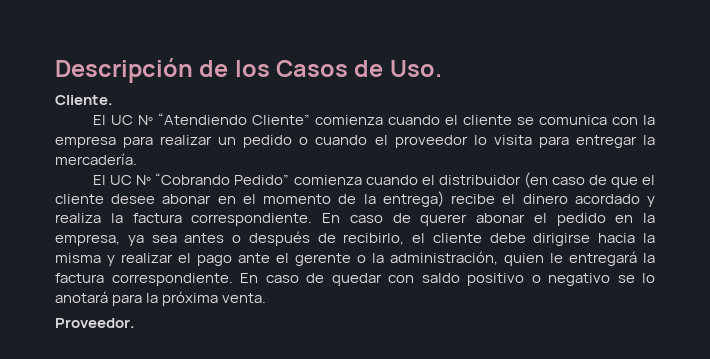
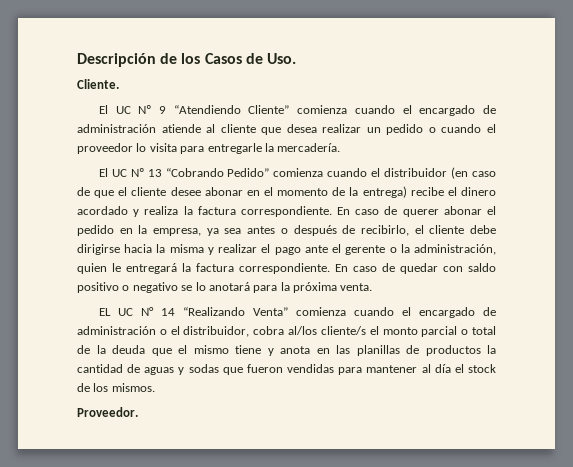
- El UC Nº “Atendiendo Cliente” comienza cuando el cliente se comunica con la empresa para realizar un pedido o cuando el proveedor lo visita para entregar la mercadería.
+ El UC Nº 9 “Atendiendo Cliente” comienza cuando el encargado de administración atiende al cliente que desea realizar un pedido o cuando el proveedor lo visita para entregarle la mercadería.
- El UC Nº “Cobrando Pedido” comienza cuando el distribuidor (en caso de que el cliente desee abonar en el momento de la entrega) recibe el dinero acordado y realiza la factura correspondiente.
+ El UC Nº 13 “Cobrando Pedido” comienza cuando el distribuidor (en caso de que el cliente desee abonar en el momento de la entrega) recibe el dinero acordado y realiza la factura correspondiente.
+ EL UC N° 14 “Realizando Venta” comienza cuando el encargado de administración o el distribuidor, cobra al/los cliente/s el monto parcial o total de la deuda que el mismo tiene y anota en las planillas de productos la cantidad de aguas y sodas que fueron vendidas para mantener al día el stock de los mismos.

